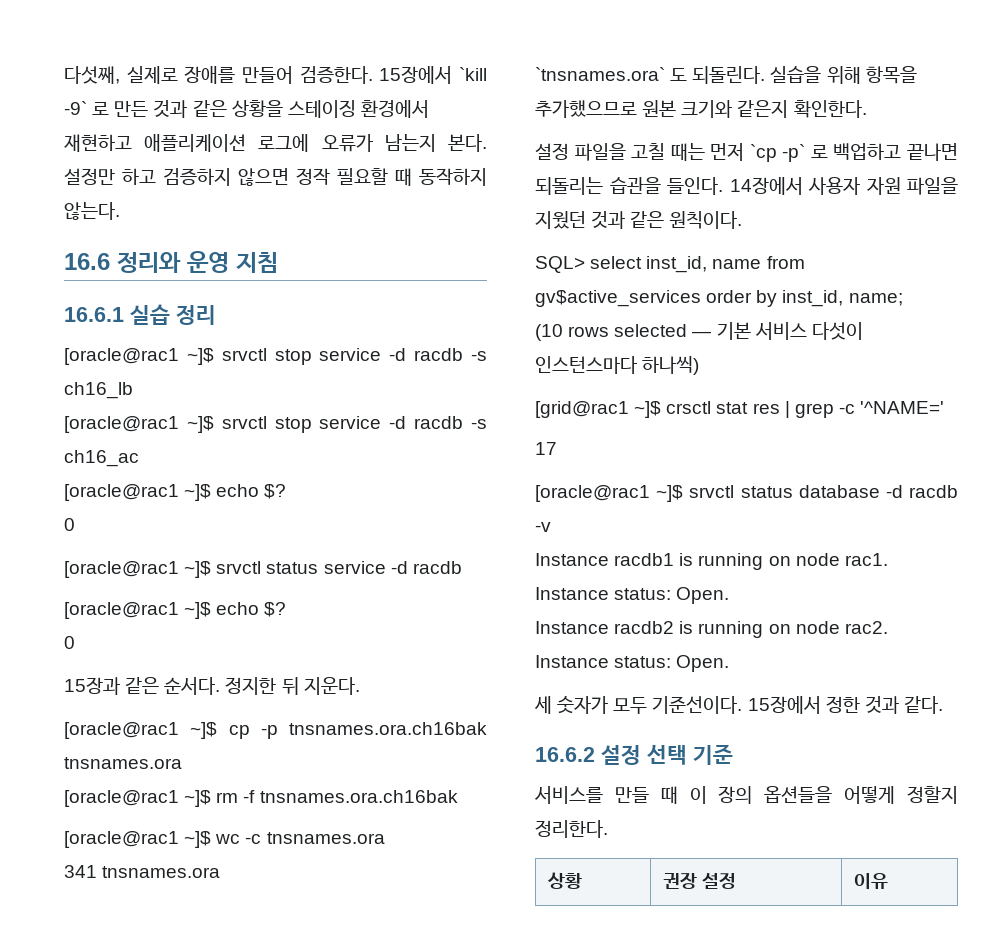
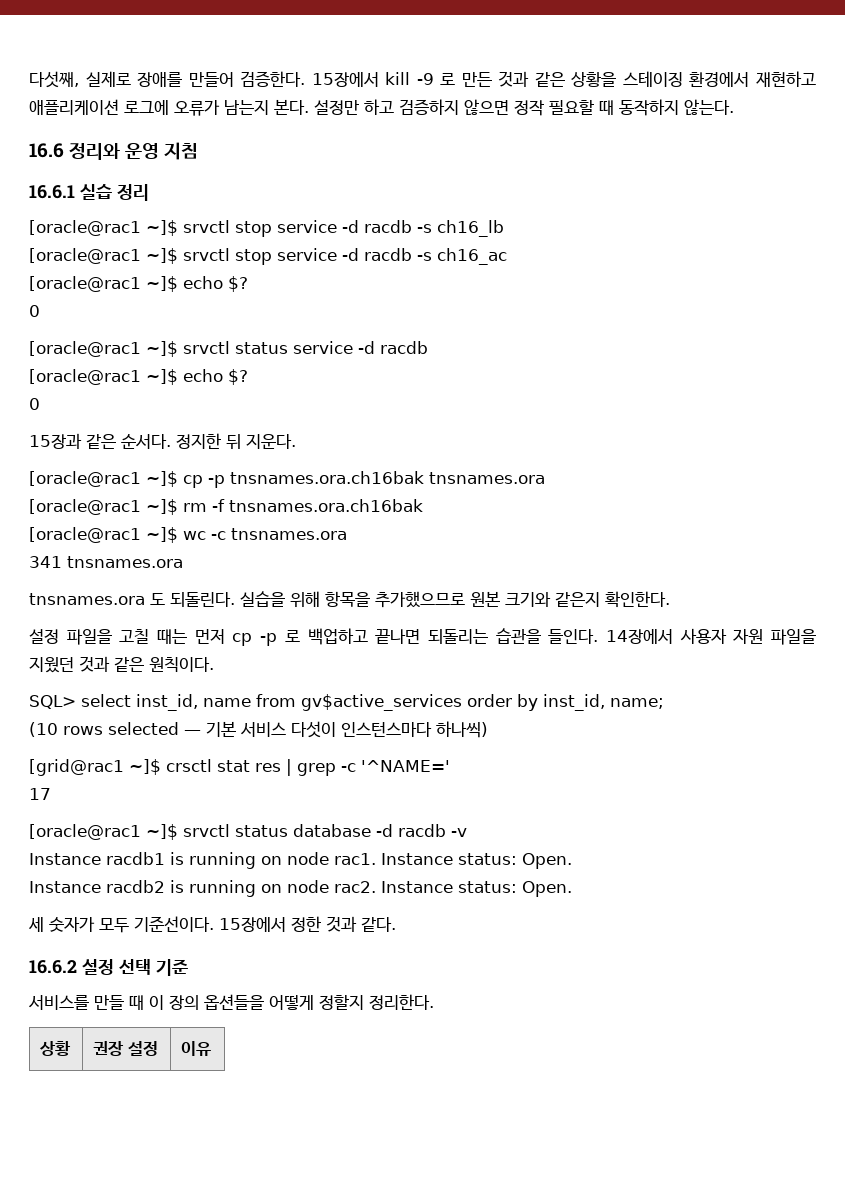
- 15장에서 `kill -9` 로 만든 것과 같은 상황을 스테이징 환경에서 재현하고 애플리케이션 로그에 오류가 남는지 본다.
+ 15장에서 kill -9 로 만든 것과 같은 상황을 스테이징 환경에서 재현하고 애플리케이션 로그에 오류가 남는지 본다.
- `tnsnames.ora` 도 되돌린다.
+ tnsnames.ora 도 되돌린다.
- 설정 파일을 고칠 때는 먼저 `cp -p` 로 백업하고 끝나면 되돌리는 습관을 들인다.
+ 설정 파일을 고칠 때는 먼저 cp -p 로 백업하고 끝나면 되돌리는 습관을 들인다.

